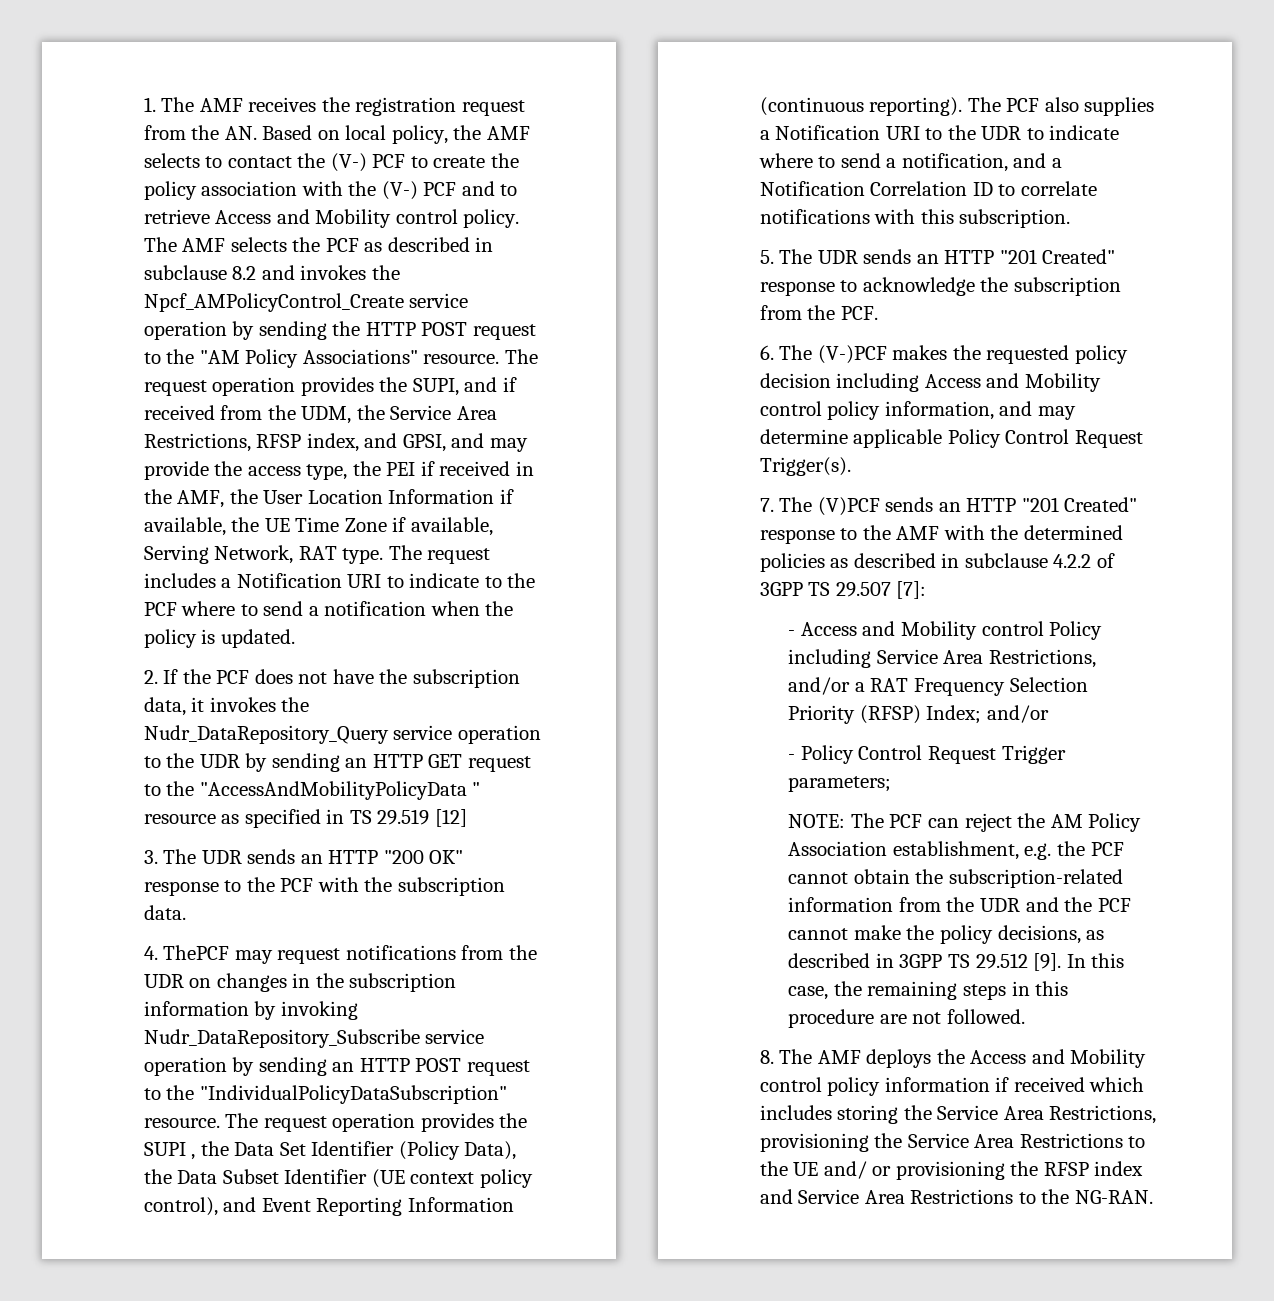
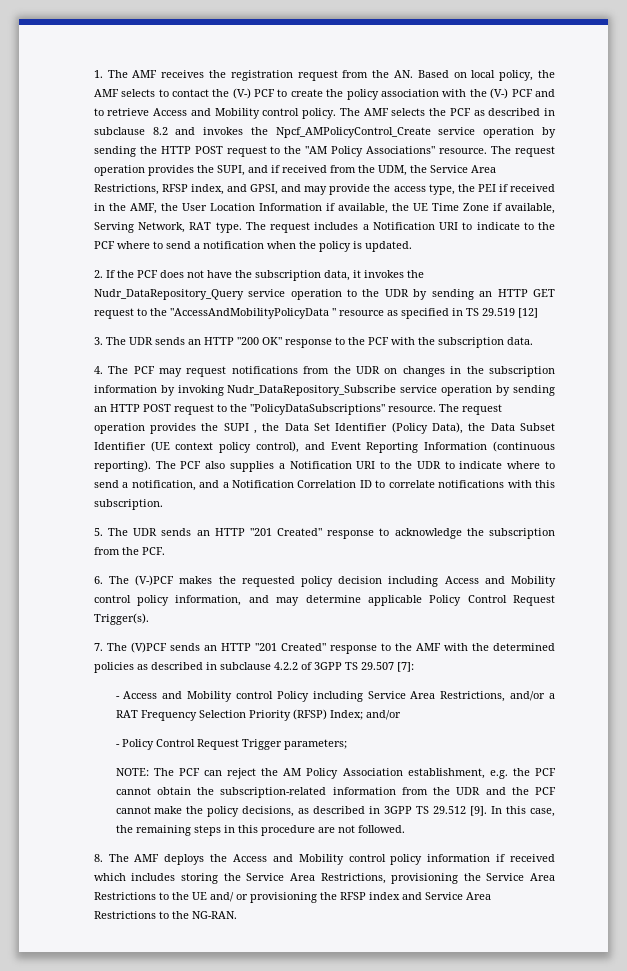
- 4. ThePCF may request notifications from the UDR on changes in the subscription information by invoking Nudr_DataRepository_Subscribe service operation by sending an HTTP POST request to the "IndividualPolicyDataSubscription" resource.
+ 4. The PCF may request notifications from the UDR on changes in the subscription information by invoking Nudr_DataRepository_Subscribe service operation by sending an HTTP POST request to the "PolicyDataSubscriptions" resource.

